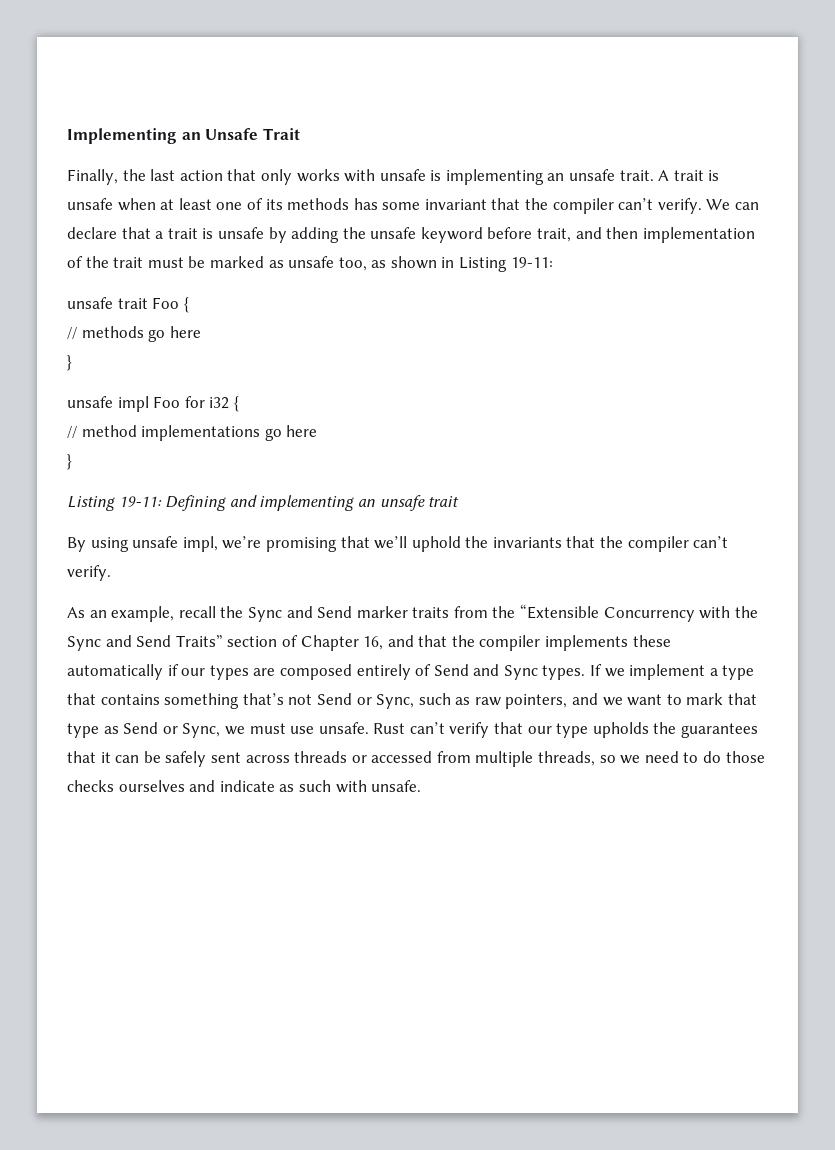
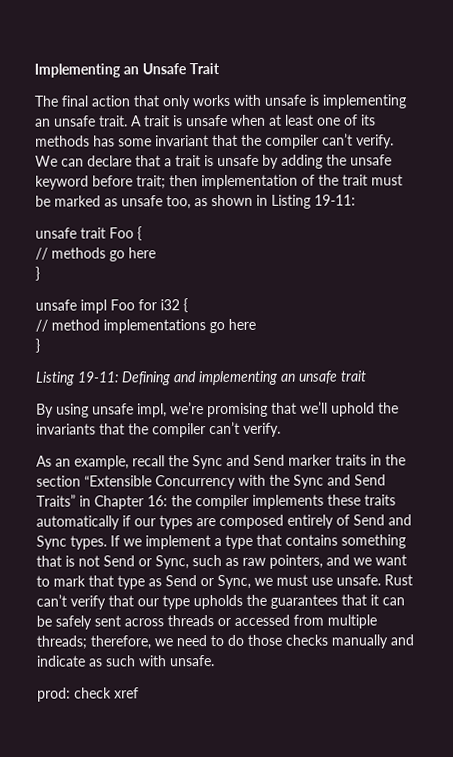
- Finally, the last action that only works with unsafe is implementing an unsafe trait.
+ The final action that only works with unsafe is implementing an unsafe trait.
- We can declare that a trait is unsafe by adding the unsafe keyword before trait, and then implementation of the trait must be marked as unsafe too, as shown in Listing 19-11:
+ We can declare that a trait is unsafe by adding the unsafe keyword before trait; then implementation of the trait must be marked as unsafe too, as shown in Listing 19-11:
- As an example, recall the Sync and Send marker traits from the “Extensible Concurrency with the Sync and Send Traits” section of Chapter 16, and that the compiler implements these automatically if our types are composed entirely of Send and Sync types.
+ As an example, recall the Sync and Send marker traits in the section “Extensible Concurrency with the Sync and Send Traits” in Chapter 16: the compiler implements these traits automatically if our types are composed entirely of Send and Sync types.
- If we implement a type that contains something that’s not Send or Sync, such as raw pointers, and we want to mark that type as Send or Sync, we must use unsafe.
+ If we implement a type that contains something that is not Send or Sync, such as raw pointers, and we want to mark that type as Send or Sync, we must use unsafe.
- Rust can’t verify that our type upholds the guarantees that it can be safely sent across threads or accessed from multiple threads, so we need to do those checks ourselves and indicate as such with unsafe.
+ Rust can’t verify that our type upholds the guarantees that it can be safely sent across threads or accessed from multiple threads; therefore, we need to do those checks manually and indicate as such with unsafe.
+ prod: check xref

